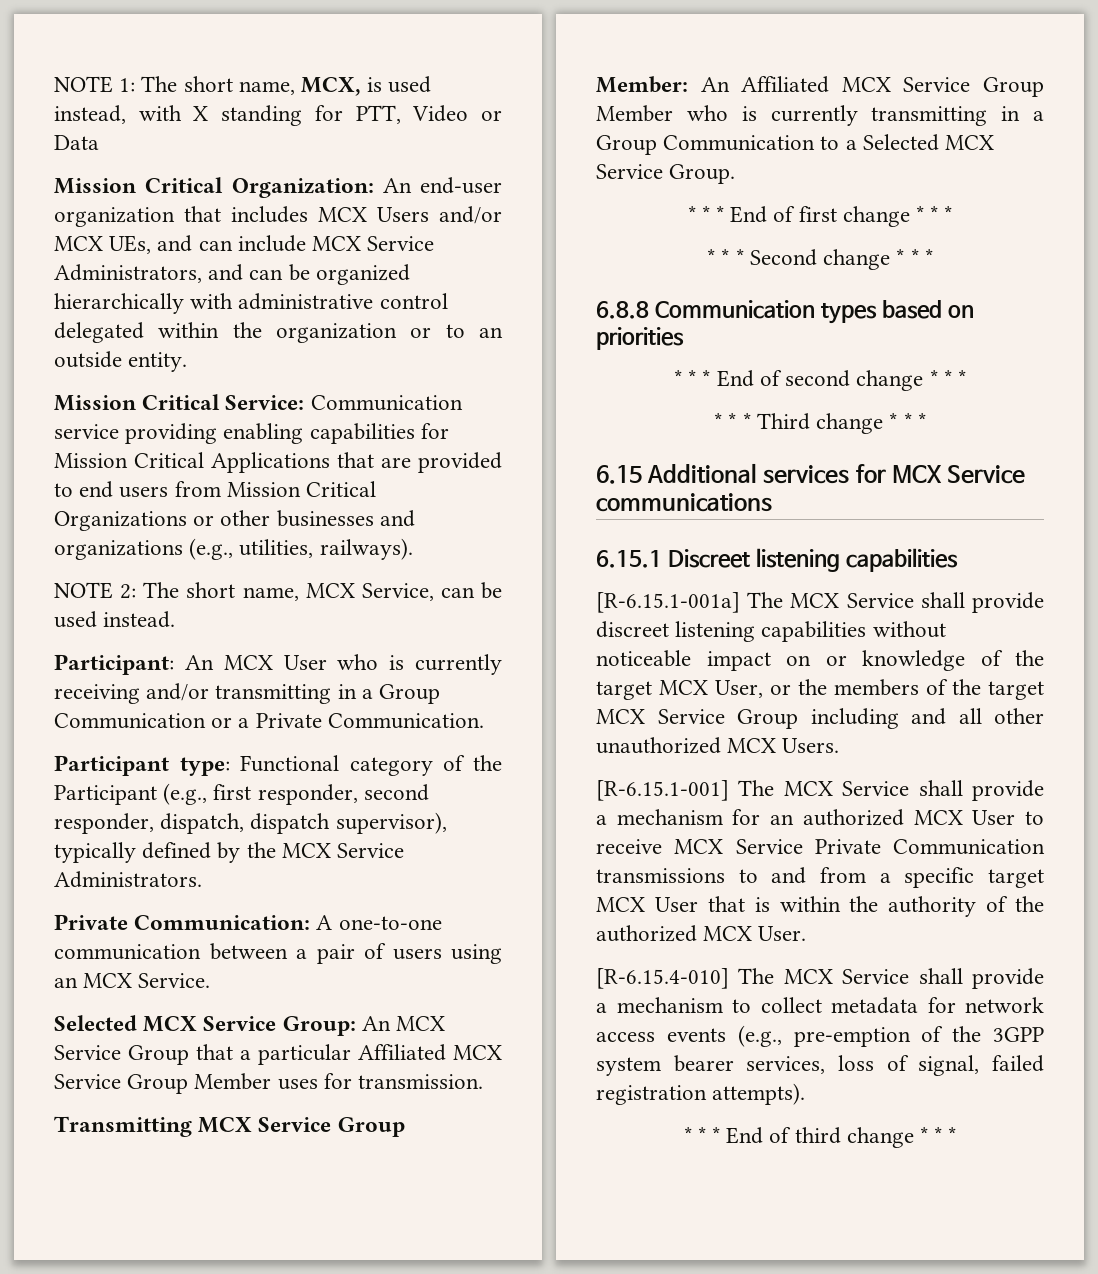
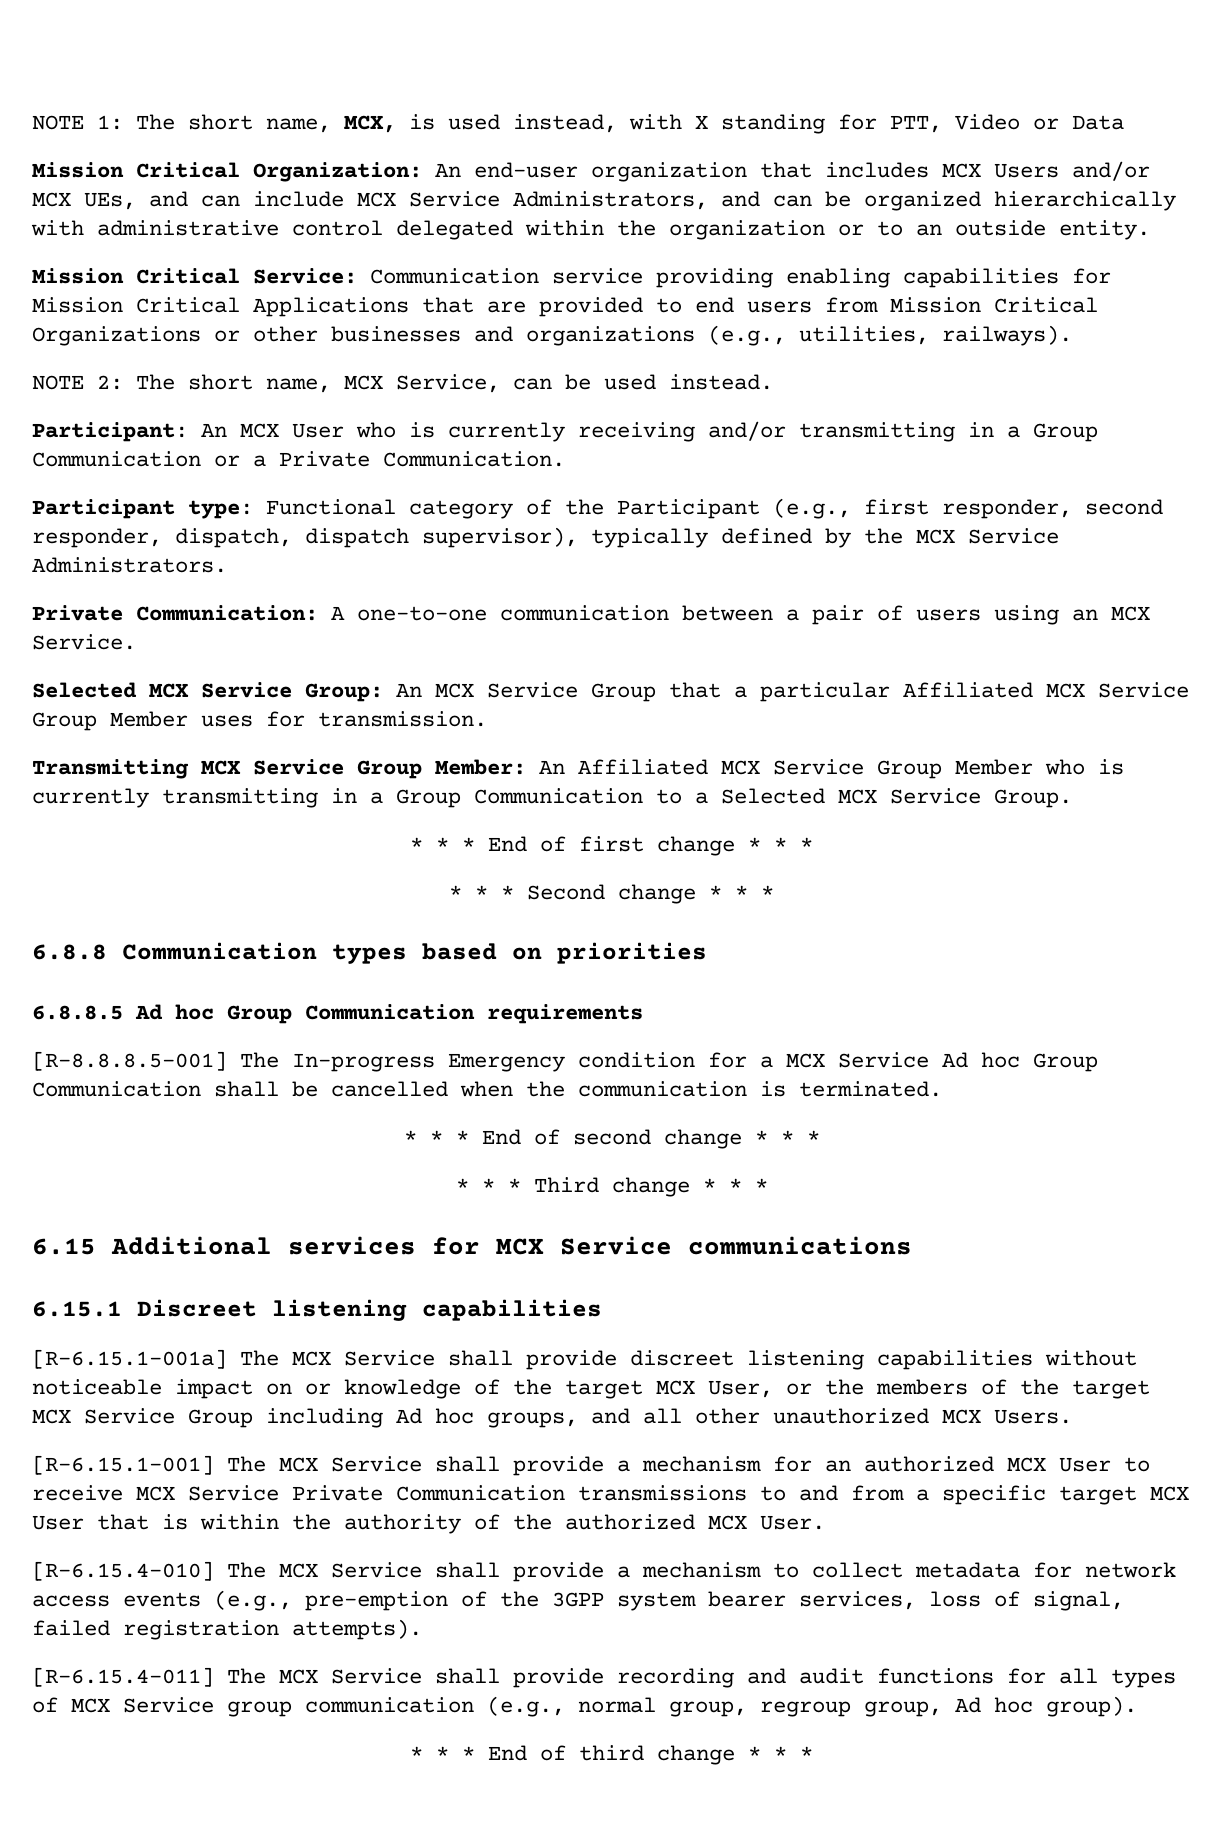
+ 6.8.8.5 Ad hoc Group Communication requirements
+ [R-8.8.8.5-001] The In-progress Emergency condition for a MCX Service Ad hoc Group Communication shall be cancelled when the communication is terminated.
- [R-6.15.1-001a] The MCX Service shall provide discreet listening capabilities without noticeable impact on or knowledge of the target MCX User, or the members of the target MCX Service Group including and all other unauthorized MCX Users.
+ [R-6.15.1-001a] The MCX Service shall provide discreet listening capabilities without noticeable impact on or knowledge of the target MCX User, or the members of the target MCX Service Group including Ad hoc groups, and all other unauthorized MCX Users.
+ [R-6.15.4-011] The MCX Service shall provide recording and audit functions for all types of MCX Service group communication (e.g., normal group, regroup group, Ad hoc group).

